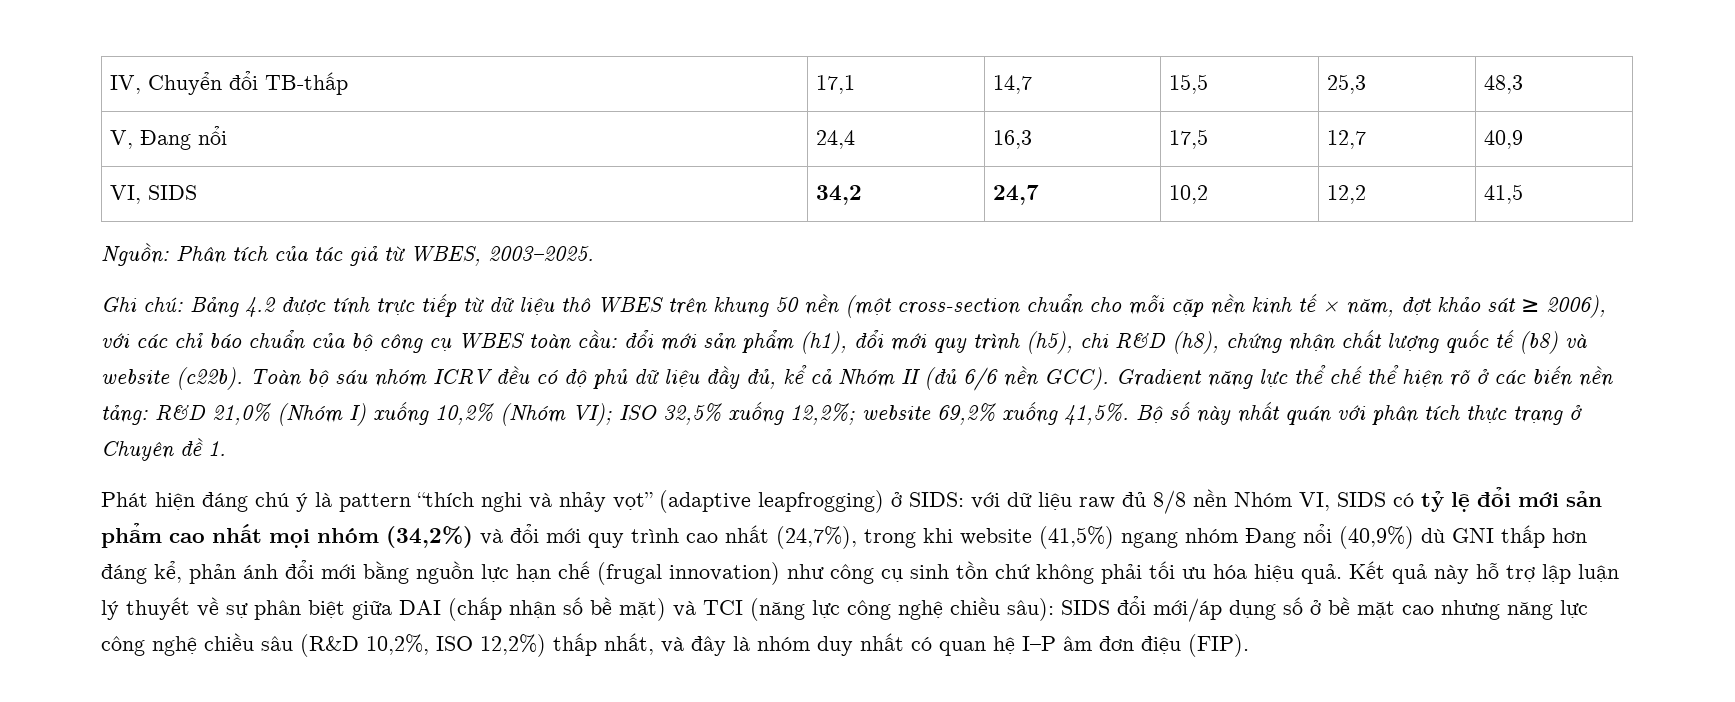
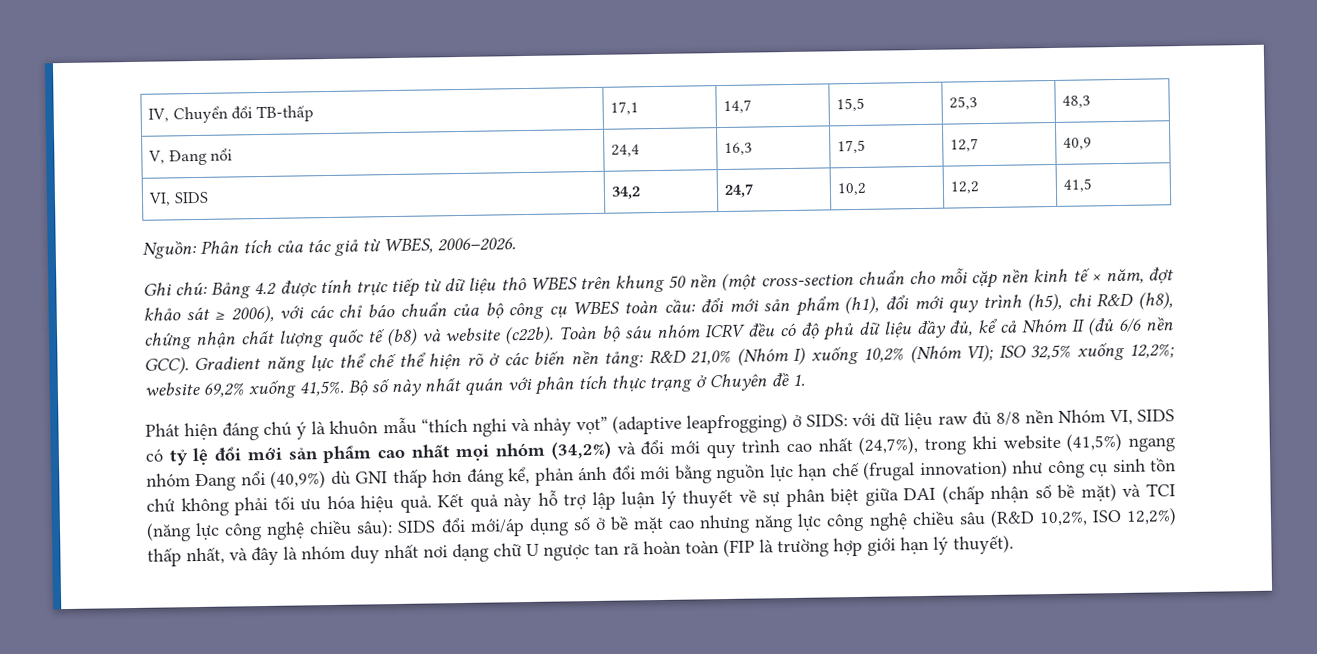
- Nguồn: Phân tích của tác giả từ WBES, 2003–2025.
+ Nguồn: Phân tích của tác giả từ WBES, 2006–2026.
- Phát hiện đáng chú ý là pattern “thích nghi và nhảy vọt” (adaptive leapfrogging) ở SIDS:
+ Phát hiện đáng chú ý là khuôn mẫu “thích nghi và nhảy vọt” (adaptive leapfrogging) ở SIDS:
- Kết quả này hỗ trợ lập luận lý thuyết về sự phân biệt giữa DAI (chấp nhận số bề mặt) và TCI (năng lực công nghệ chiều sâu): SIDS đổi mới/áp dụng số ở bề mặt cao nhưng năng lực công nghệ chiều sâu (R&D 10,2%, ISO 12,2%) thấp nhất, và đây là nhóm duy nhất có quan hệ I–P âm đơn điệu (FIP).
+ Kết quả này hỗ trợ lập luận lý thuyết về sự phân biệt giữa DAI (chấp nhận số bề mặt) và TCI (năng lực công nghệ chiều sâu): SIDS đổi mới/áp dụng số ở bề mặt cao nhưng năng lực công nghệ chiều sâu (R&D 10,2%, ISO 12,2%) thấp nhất, và đây là nhóm duy nhất nơi dạng chữ U ngược tan rã hoàn toàn (FIP là trường hợp giới hạn lý thuyết).

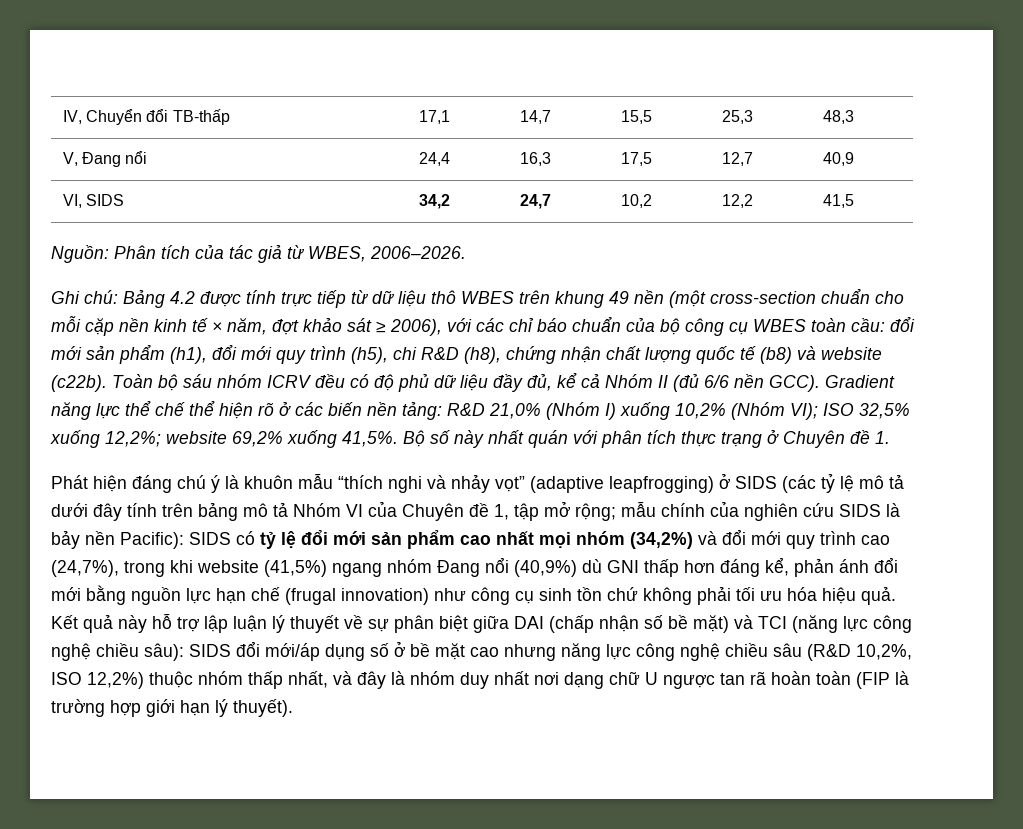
- Bảng 4.2 được tính trực tiếp từ dữ liệu thô WBES trên khung 50 nền (một cross-section chuẩn cho mỗi cặp nền kinh tế × năm, đợt khảo sát ≥ 2006), với các chỉ báo chuẩn của bộ công cụ WBES toàn cầu:
+ Bảng 4.2 được tính trực tiếp từ dữ liệu thô WBES trên khung 49 nền (một cross-section chuẩn cho mỗi cặp nền kinh tế × năm, đợt khảo sát ≥ 2006), với các chỉ báo chuẩn của bộ công cụ WBES toàn cầu:
- Phát hiện đáng chú ý là khuôn mẫu “thích nghi và nhảy vọt” (adaptive leapfrogging) ở SIDS: với dữ liệu raw đủ 8/8 nền Nhóm VI, SIDS có tỷ lệ đổi mới sản phẩm cao nhất mọi nhóm (34,2%) và đổi mới quy trình cao nhất (24,7%), trong khi website (41,5%) ngang nhóm Đang nổi (40,9%) dù GNI thấp hơn đáng kể, phản ánh đổi mới bằng nguồn lực hạn chế (frugal innovation) như công cụ sinh tồn chứ không phải tối ưu hóa hiệu quả.
+ Phát hiện đáng chú ý là khuôn mẫu “thích nghi và nhảy vọt” (adaptive leapfrogging) ở SIDS (các tỷ lệ mô tả dưới đây tính trên bảng mô tả Nhóm VI của Chuyên đề 1, tập mở rộng; mẫu chính của nghiên cứu SIDS là bảy nền Pacific): SIDS có tỷ lệ đổi mới sản phẩm cao nhất mọi nhóm (34,2%) và đổi mới quy trình cao (24,7%), trong khi website (41,5%) ngang nhóm Đang nổi (40,9%) dù GNI thấp hơn đáng kể, phản ánh đổi mới bằng nguồn lực hạn chế (frugal innovation) như công cụ sinh tồn chứ không phải tối ưu hóa hiệu quả.
- SIDS đổi mới/áp dụng số ở bề mặt cao nhưng năng lực công nghệ chiều sâu (R&D 10,2%, ISO 12,2%) thấp nhất, và đây là nhóm duy nhất nơi dạng chữ U ngược tan rã hoàn toàn (FIP là trường hợp giới hạn lý thuyết).
+ SIDS đổi mới/áp dụng số ở bề mặt cao nhưng năng lực công nghệ chiều sâu (R&D 10,2%, ISO 12,2%) thuộc nhóm thấp nhất, và đây là nhóm duy nhất nơi dạng chữ U ngược tan rã hoàn toàn (FIP là trường hợp giới hạn lý thuyết).

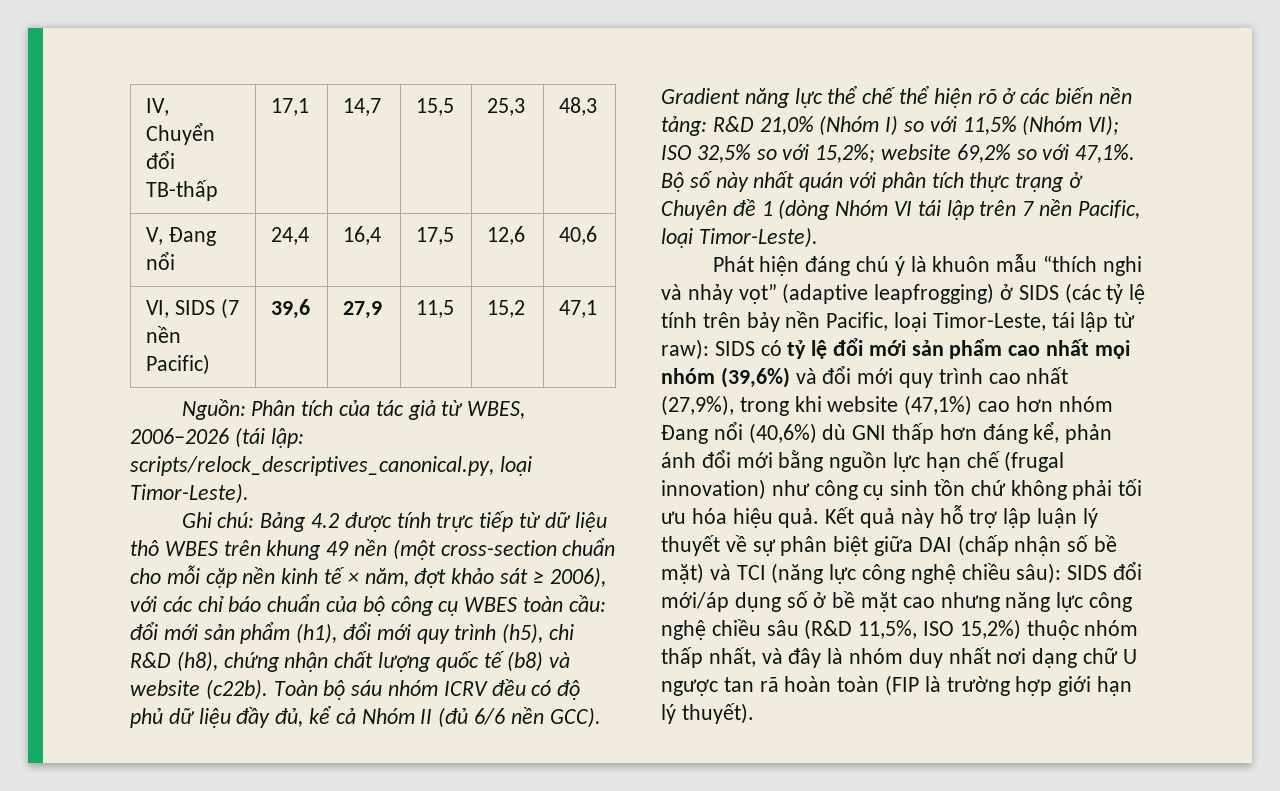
- V, Đang nổi | 24,4 | 16,3 | 17,5 | 12,7 | 40,9
+ V, Đang nổi | 24,4 | 16,4 | 17,5 | 12,6 | 40,6
- VI, SIDS | 34,2 | 24,7 | 10,2 | 12,2 | 41,5
+ VI, SIDS (7 nền Pacific) | 39,6 | 27,9 | 11,5 | 15,2 | 47,1
- Nguồn: Phân tích của tác giả từ WBES, 2006–2026.
+ Nguồn: Phân tích của tác giả từ WBES, 2006–2026 (tái lập: scripts/relock_descriptives_canonical.py, loại Timor-Leste).
- Gradient năng lực thể chế thể hiện rõ ở các biến nền tảng: R&D 21,0% (Nhóm I) xuống 10,2% (Nhóm VI); ISO 32,5% xuống 12,2%; website 69,2% xuống 41,5%.
+ Gradient năng lực thể chế thể hiện rõ ở các biến nền tảng: R&D 21,0% (Nhóm I) so với 11,5% (Nhóm VI); ISO 32,5% so với 15,2%; website 69,2% so với 47,1%.
- Bộ số này nhất quán với phân tích thực trạng ở Chuyên đề 1.
+ Bộ số này nhất quán với phân tích thực trạng ở Chuyên đề 1 (dòng Nhóm VI tái lập trên 7 nền Pacific, loại Timor-Leste).
- Phát hiện đáng chú ý là khuôn mẫu “thích nghi và nhảy vọt” (adaptive leapfrogging) ở SIDS (các tỷ lệ mô tả dưới đây tính trên bảng mô tả Nhóm VI của Chuyên đề 1, tập mở rộng; mẫu chính của nghiên cứu SIDS là bảy nền Pacific):
+ Phát hiện đáng chú ý là khuôn mẫu “thích nghi và nhảy vọt” (adaptive leapfrogging) ở SIDS (các tỷ lệ tính trên bảy nền Pacific, loại Timor-Leste, tái lập từ raw):
- SIDS có tỷ lệ đổi mới sản phẩm cao nhất mọi nhóm (34,2%) và đổi mới quy trình cao (24,7%), trong khi website (41,5%) ngang nhóm Đang nổi (40,9%) dù GNI thấp hơn đáng kể, phản ánh đổi mới bằng nguồn lực hạn chế (frugal innovation) như công cụ sinh tồn chứ không phải tối ưu hóa hiệu quả.
+ SIDS có tỷ lệ đổi mới sản phẩm cao nhất mọi nhóm (39,6%) và đổi mới quy trình cao nhất (27,9%), trong khi website (47,1%) cao hơn nhóm Đang nổi (40,6%) dù GNI thấp hơn đáng kể, phản ánh đổi mới bằng nguồn lực hạn chế (frugal innovation) như công cụ sinh tồn chứ không phải tối ưu hóa hiệu quả.
- SIDS đổi mới/áp dụng số ở bề mặt cao nhưng năng lực công nghệ chiều sâu (R&D 10,2%, ISO 12,2%) thuộc nhóm thấp nhất, và đây là nhóm duy nhất nơi dạng chữ U ngược tan rã hoàn toàn (FIP là trường hợp giới hạn lý thuyết).
+ SIDS đổi mới/áp dụng số ở bề mặt cao nhưng năng lực công nghệ chiều sâu (R&D 11,5%, ISO 15,2%) thuộc nhóm thấp nhất, và đây là nhóm duy nhất nơi dạng chữ U ngược tan rã hoàn toàn (FIP là trường hợp giới hạn lý thuyết).

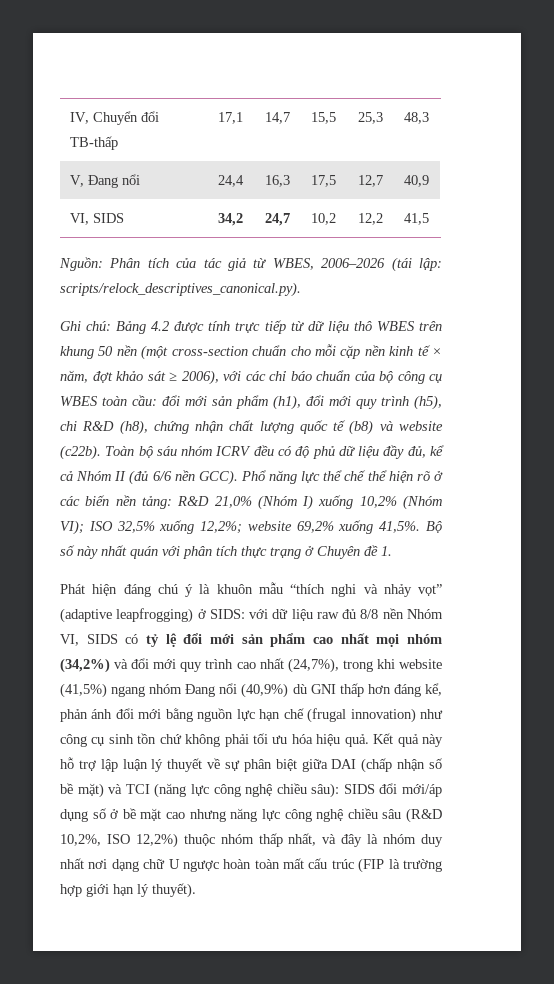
- V, Đang nổi | 24,4 | 16,4 | 17,5 | 12,6 | 40,6
- VI, SIDS (7 nền Pacific) | 39,6 | 27,9 | 11,5 | 15,2 | 47,1
+ V, Đang nổi | 24,4 | 16,3 | 17,5 | 12,7 | 40,9
+ VI, SIDS | 34,2 | 24,7 | 10,2 | 12,2 | 41,5
- Nguồn: Phân tích của tác giả từ WBES, 2006–2026 (tái lập: scripts/relock_descriptives_canonical.py, loại Timor-Leste).
+ Nguồn: Phân tích của tác giả từ WBES, 2006–2026 (tái lập: scripts/relock_descriptives_canonical.py).
- Bảng 4.2 được tính trực tiếp từ dữ liệu thô WBES trên khung 49 nền (một cross-section chuẩn cho mỗi cặp nền kinh tế × năm, đợt khảo sát ≥ 2006), với các chỉ báo chuẩn của bộ công cụ WBES toàn cầu:
+ Bảng 4.2 được tính trực tiếp từ dữ liệu thô WBES trên khung 50 nền (một cross-section chuẩn cho mỗi cặp nền kinh tế × năm, đợt khảo sát ≥ 2006), với các chỉ báo chuẩn của bộ công cụ WBES toàn cầu:
- Gradient năng lực thể chế thể hiện rõ ở các biến nền tảng: R&D 21,0% (Nhóm I) so với 11,5% (Nhóm VI); ISO 32,5% so với 15,2%; website 69,2% so với 47,1%.
+ Phổ năng lực thể chế thể hiện rõ ở các biến nền tảng: R&D 21,0% (Nhóm I) xuống 10,2% (Nhóm VI); ISO 32,5% xuống 12,2%; website 69,2% xuống 41,5%.
- Bộ số này nhất quán với phân tích thực trạng ở Chuyên đề 1 (dòng Nhóm VI tái lập trên 7 nền Pacific, loại Timor-Leste).
+ Bộ số này nhất quán với phân tích thực trạng ở Chuyên đề 1.
- Phát hiện đáng chú ý là khuôn mẫu “thích nghi và nhảy vọt” (adaptive leapfrogging) ở SIDS (các tỷ lệ tính trên bảy nền Pacific, loại Timor-Leste, tái lập từ raw): SIDS có tỷ lệ đổi mới sản phẩm cao nhất mọi nhóm (39,6%) và đổi mới quy trình cao nhất (27,9%), trong khi website (47,1%) cao hơn nhóm Đang nổi (40,6%) dù GNI thấp hơn đáng kể, phản ánh đổi mới bằng nguồn lực hạn chế (frugal innovation) như công cụ sinh tồn chứ không phải tối ưu hóa hiệu quả.
+ Phát hiện đáng chú ý là khuôn mẫu “thích nghi và nhảy vọt” (adaptive leapfrogging) ở SIDS: với dữ liệu raw đủ 8/8 nền Nhóm VI, SIDS có tỷ lệ đổi mới sản phẩm cao nhất mọi nhóm (34,2%) và đổi mới quy trình cao nhất (24,7%), trong khi website (41,5%) ngang nhóm Đang nổi (40,9%) dù GNI thấp hơn đáng kể, phản ánh đổi mới bằng nguồn lực hạn chế (frugal innovation) như công cụ sinh tồn chứ không phải tối ưu hóa hiệu quả.
- SIDS đổi mới/áp dụng số ở bề mặt cao nhưng năng lực công nghệ chiều sâu (R&D 11,5%, ISO 15,2%) thuộc nhóm thấp nhất, và đây là nhóm duy nhất nơi dạng chữ U ngược tan rã hoàn toàn (FIP là trường hợp giới hạn lý thuyết).
+ SIDS đổi mới/áp dụng số ở bề mặt cao nhưng năng lực công nghệ chiều sâu (R&D 10,2%, ISO 12,2%) thuộc nhóm thấp nhất, và đây là nhóm duy nhất nơi dạng chữ U ngược hoàn toàn mất cấu trúc (FIP là trường hợp giới hạn lý thuyết).

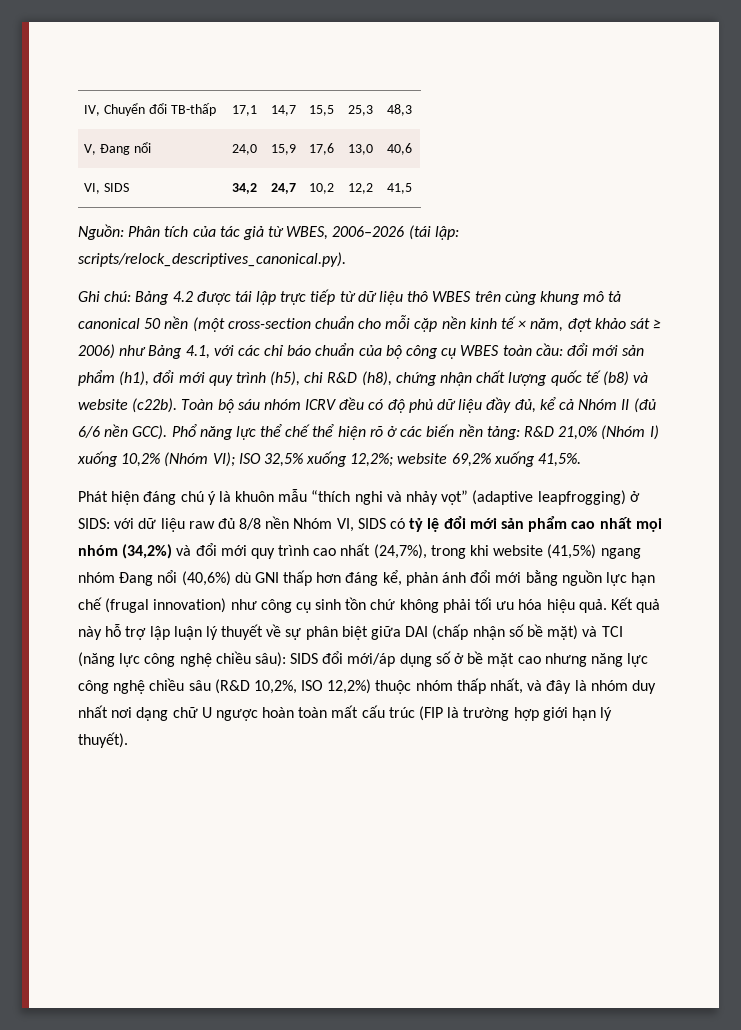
- V, Đang nổi | 24,4 | 16,3 | 17,5 | 12,7 | 40,9
+ V, Đang nổi | 24,0 | 15,9 | 17,6 | 13,0 | 40,6
- Bảng 4.2 được tính trực tiếp từ dữ liệu thô WBES trên khung 50 nền (một cross-section chuẩn cho mỗi cặp nền kinh tế × năm, đợt khảo sát ≥ 2006), với các chỉ báo chuẩn của bộ công cụ WBES toàn cầu:
+ Bảng 4.2 được tái lập trực tiếp từ dữ liệu thô WBES trên cùng khung mô tả canonical 50 nền (một cross-section chuẩn cho mỗi cặp nền kinh tế × năm, đợt khảo sát ≥ 2006) như Bảng 4.1, với các chỉ báo chuẩn của bộ công cụ WBES toàn cầu:
- Bộ số này nhất quán với phân tích thực trạng ở Chuyên đề 1.
- với dữ liệu raw đủ 8/8 nền Nhóm VI, SIDS có tỷ lệ đổi mới sản phẩm cao nhất mọi nhóm (34,2%) và đổi mới quy trình cao nhất (24,7%), trong khi website (41,5%) ngang nhóm Đang nổi (40,9%) dù GNI thấp hơn đáng kể, phản ánh đổi mới bằng nguồn lực hạn chế (frugal innovation) như công cụ sinh tồn chứ không phải tối ưu hóa hiệu quả.
+ với dữ liệu raw đủ 8/8 nền Nhóm VI, SIDS có tỷ lệ đổi mới sản phẩm cao nhất mọi nhóm (34,2%) và đổi mới quy trình cao nhất (24,7%), trong khi website (41,5%) ngang nhóm Đang nổi (40,6%) dù GNI thấp hơn đáng kể, phản ánh đổi mới bằng nguồn lực hạn chế (frugal innovation) như công cụ sinh tồn chứ không phải tối ưu hóa hiệu quả.

